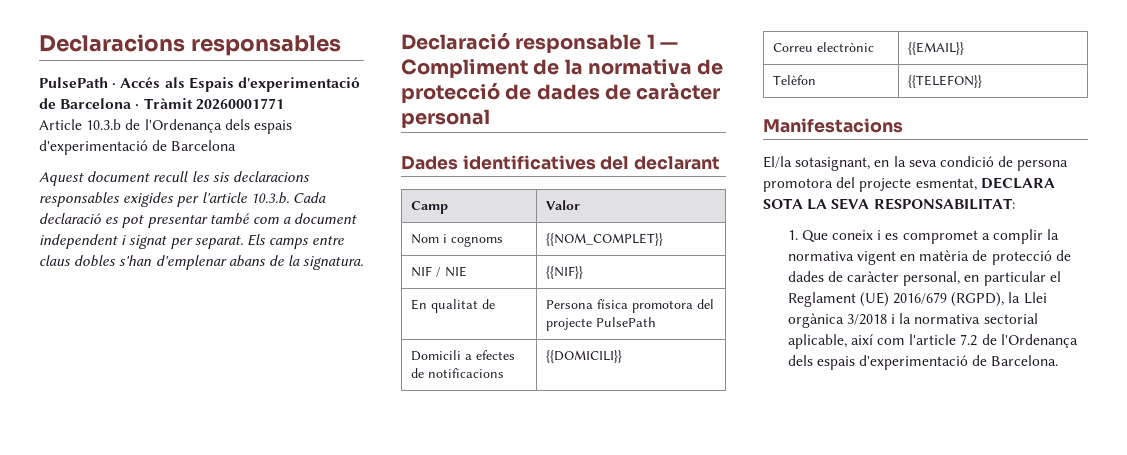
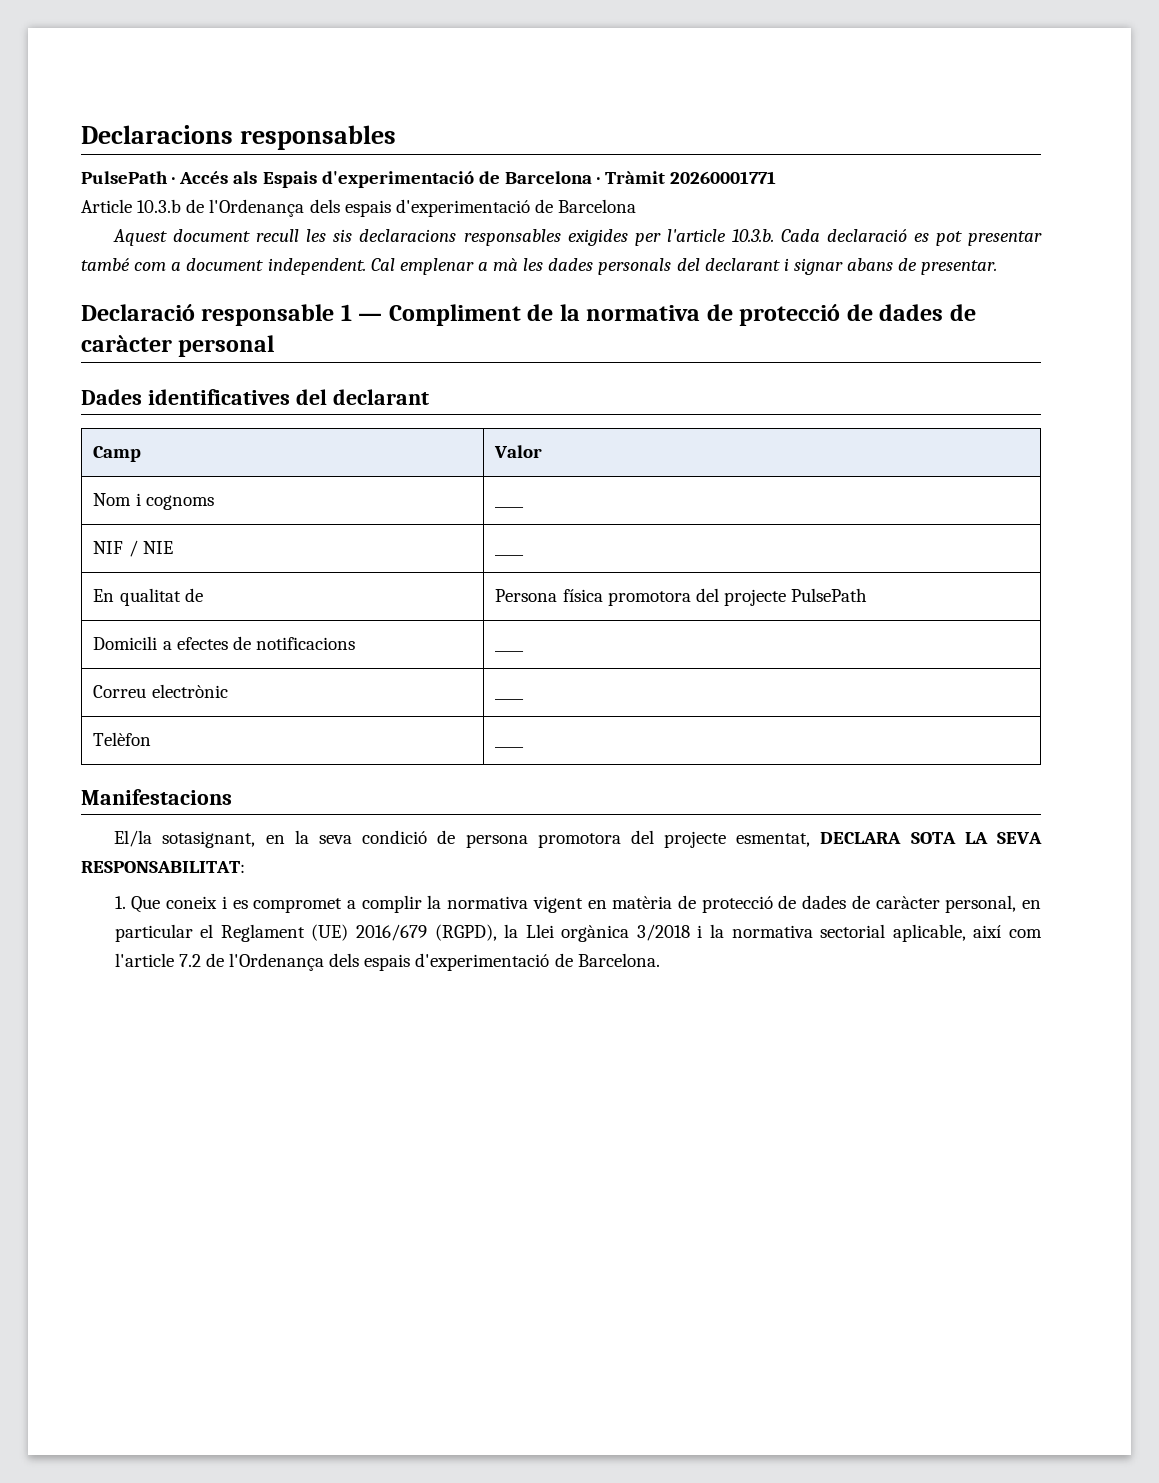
- Aquest document recull les sis declaracions responsables exigides per l'article 10.3.b. Cada declaració es pot presentar també com a document independent i signat per separat. Els camps entre claus dobles s'han d'emplenar abans de la signatura.
+ Aquest document recull les sis declaracions responsables exigides per l'article 10.3.b. Cada declaració es pot presentar també com a document independent. Cal emplenar a mà les dades personals del declarant i signar abans de presentar.
- Nom i cognoms | {{NOM_COMPLET}}
+ Nom i cognoms | ____
- NIF / NIE | {{NIF}}
+ NIF / NIE | ____
- Domicili a efectes de notificacions | {{DOMICILI}}
+ Domicili a efectes de notificacions | ____
- Correu electrònic | {{EMAIL}}
+ Correu electrònic | ____
- Telèfon | {{TELEFON}}
+ Telèfon | ____

